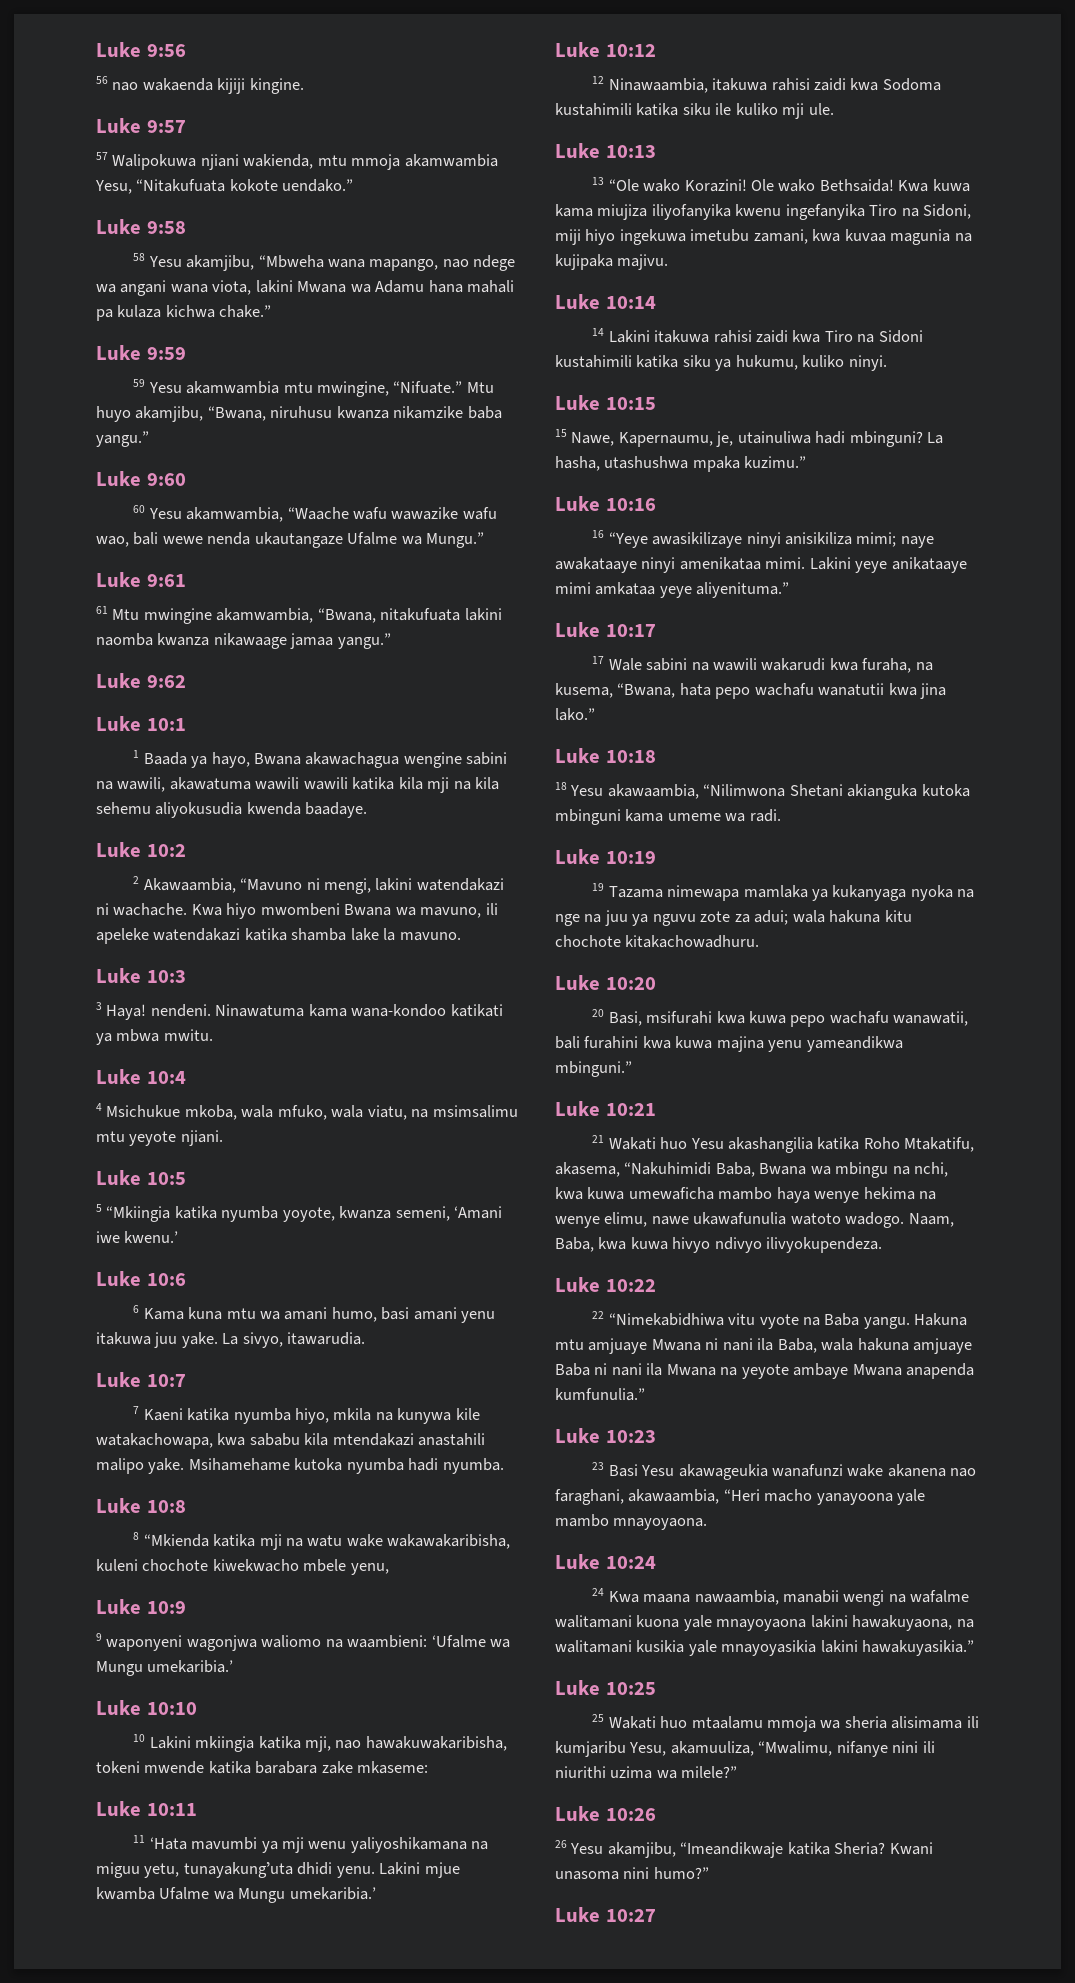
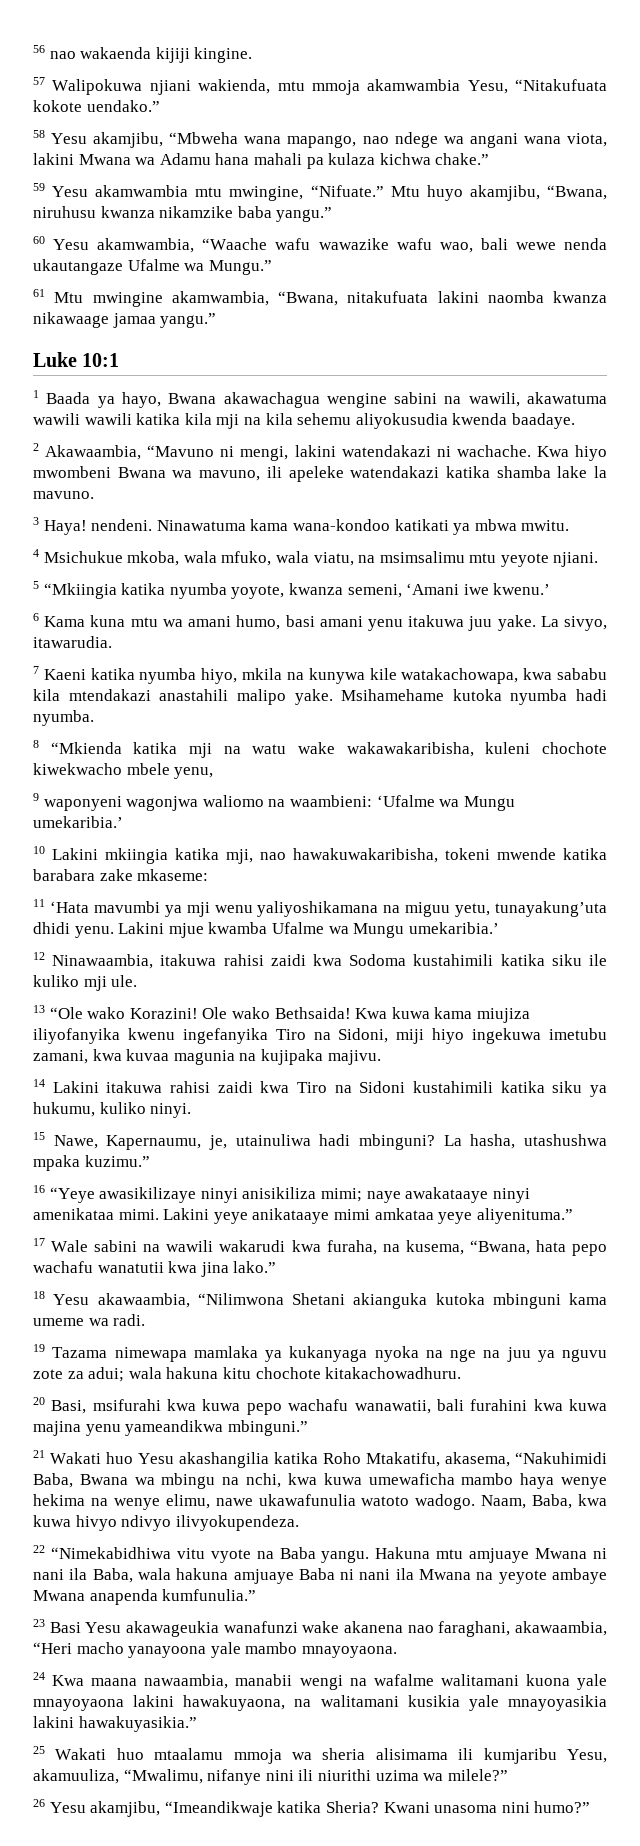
- Luke 9:56
- Luke 9:57
- Luke 9:58
- Luke 9:59
- Luke 9:60
- Luke 9:61
- Luke 9:62
- Luke 10:2
- Luke 10:3
- Luke 10:4
- Luke 10:5
- Luke 10:6
- Luke 10:7
- Luke 10:8
- Luke 10:9
- Luke 10:10
- Luke 10:11
- Luke 10:12
- Luke 10:13
- Luke 10:14
- Luke 10:15
- Luke 10:16
- Luke 10:17
- Luke 10:18
- Luke 10:19
- Luke 10:20
- Luke 10:21
- Luke 10:22
- Luke 10:23
- Luke 10:24
- Luke 10:25
- Luke 10:26
- Luke 10:27

